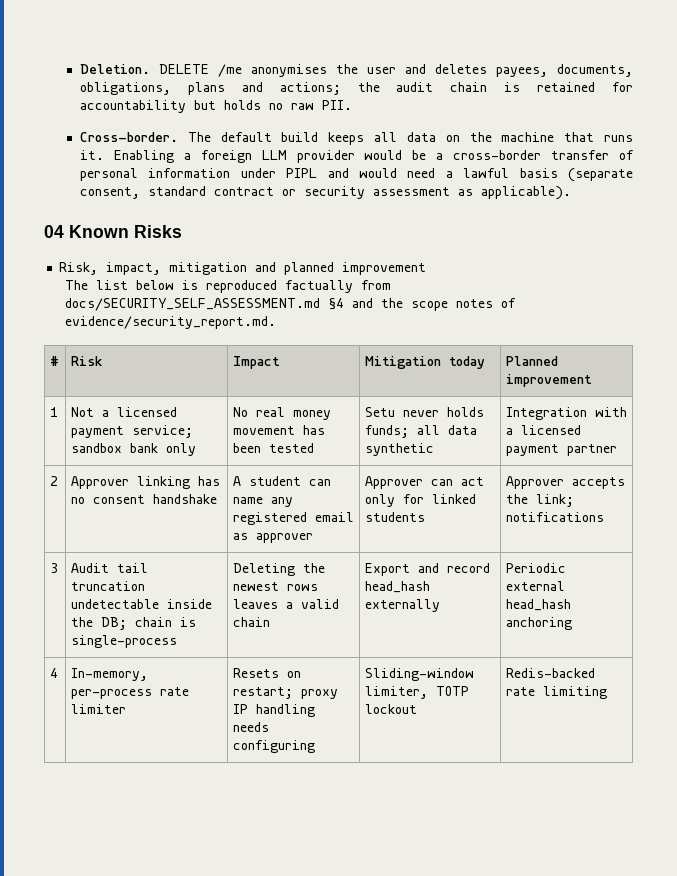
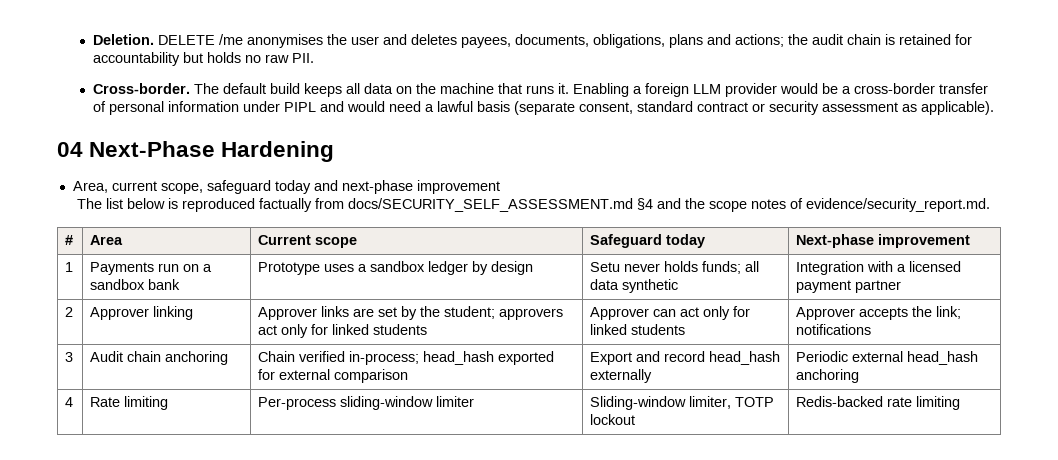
- 04 Known Risks
- Risk, impact, mitigation and planned improvement
+ 04 Next-Phase Hardening
+ Area, current scope, safeguard today and next-phase improvement
- # | Risk | Impact | Mitigation today | Planned improvement
+ # | Area | Current scope | Safeguard today | Next-phase improvement
- 1 | Not a licensed payment service; sandbox bank only | No real money movement has been tested | Setu never holds funds; all data synthetic | Integration with a licensed payment partner
+ 1 | Payments run on a sandbox bank | Prototype uses a sandbox ledger by design | Setu never holds funds; all data synthetic | Integration with a licensed payment partner
- 2 | Approver linking has no consent handshake | A student can name any registered email as approver | Approver can act only for linked students | Approver accepts the link; notifications
+ 2 | Approver linking | Approver links are set by the student; approvers act only for linked students | Approver can act only for linked students | Approver accepts the link; notifications
- 3 | Audit tail truncation undetectable inside the DB; chain is single-process | Deleting the newest rows leaves a valid chain | Export and record head_hash externally | Periodic external head_hash anchoring
+ 3 | Audit chain anchoring | Chain verified in-process; head_hash exported for external comparison | Export and record head_hash externally | Periodic external head_hash anchoring
- 4 | In-memory, per-process rate limiter | Resets on restart; proxy IP handling needs configuring | Sliding-window limiter, TOTP lockout | Redis-backed rate limiting
+ 4 | Rate limiting | Per-process sliding-window limiter | Sliding-window limiter, TOTP lockout | Redis-backed rate limiting

